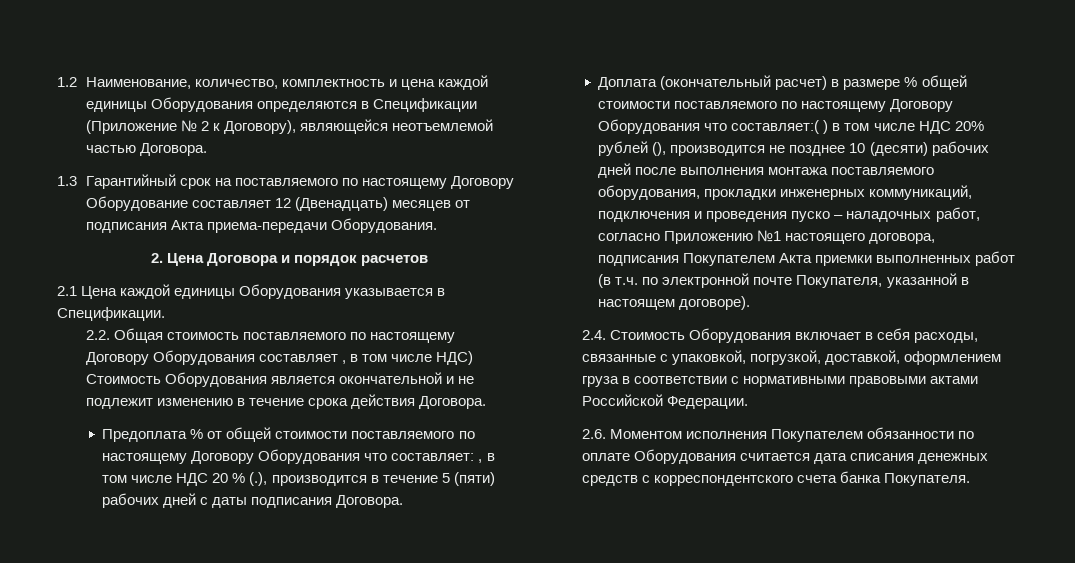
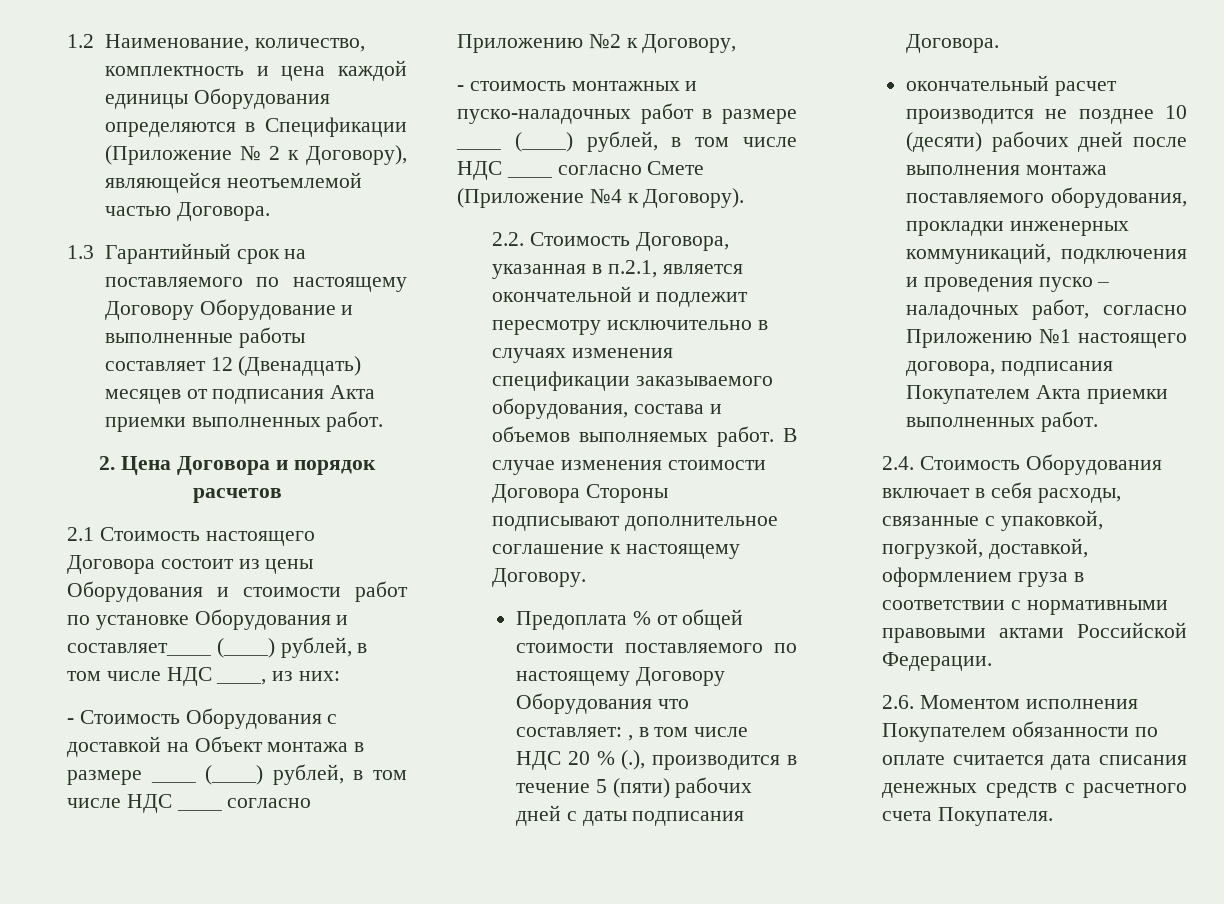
- 1.3 Гарантийный срок на поставляемого по настоящему Договору Оборудование составляет 12 (Двенадцать) месяцев от подписания Акта приема-передачи Оборудования.
+ 1.3 Гарантийный срок на поставляемого по настоящему Договору Оборудование и выполненные работы составляет 12 (Двенадцать) месяцев от подписания Акта приемки выполненных работ.
- 2.1 Цена каждой единицы Оборудования указывается в Спецификации.
- 2.2. Общая стоимость поставляемого по настоящему Договору Оборудования составляет , в том числе НДС) Стоимость Оборудования является окончательной и не подлежит изменению в течение срока действия Договора.
+ 2.1 Стоимость настоящего Договора состоит из цены Оборудования и стоимости работ по установке Оборудования и составляет____ (____) рублей, в том числе НДС ____, из них:
+ - Стоимость Оборудования с доставкой на Объект монтажа в размере ____ (____) рублей, в том числе НДС ____ согласно Приложению №2 к Договору,
+ - стоимость монтажных и пуско-наладочных работ в размере ____ (____) рублей, в том числе НДС ____ согласно Смете (Приложение №4 к Договору).
+ 2.2. Стоимость Договора, указанная в п.2.1, является окончательной и подлежит пересмотру исключительно в случаях изменения спецификации заказываемого оборудования, состава и объемов выполняемых работ. В случае изменения стоимости Договора Стороны подписывают дополнительное соглашение к настоящему Договору.
- Доплата (окончательный расчет) в размере % общей стоимости поставляемого по настоящему Договору Оборудования что составляет:( ) в том числе НДС 20% рублей (), производится не позднее 10 (десяти) рабочих дней после выполнения монтажа поставляемого оборудования, прокладки инженерных коммуникаций, подключения и проведения пуско – наладочных работ, согласно Приложению №1 настоящего договора, подписания Покупателем Акта приемки выполненных работ (в т.ч. по электронной почте Покупателя, указанной в настоящем договоре).
+ окончательный расчет производится не позднее 10 (десяти) рабочих дней после выполнения монтажа поставляемого оборудования, прокладки инженерных коммуникаций, подключения и проведения пуско – наладочных работ, согласно Приложению №1 настоящего договора, подписания Покупателем Акта приемки выполненных работ.
- 2.6. Моментом исполнения Покупателем обязанности по оплате Оборудования считается дата списания денежных средств с корреспондентского счета банка Покупателя.
+ 2.6. Моментом исполнения Покупателем обязанности по оплате считается дата списания денежных средств с расчетного счета Покупателя.

